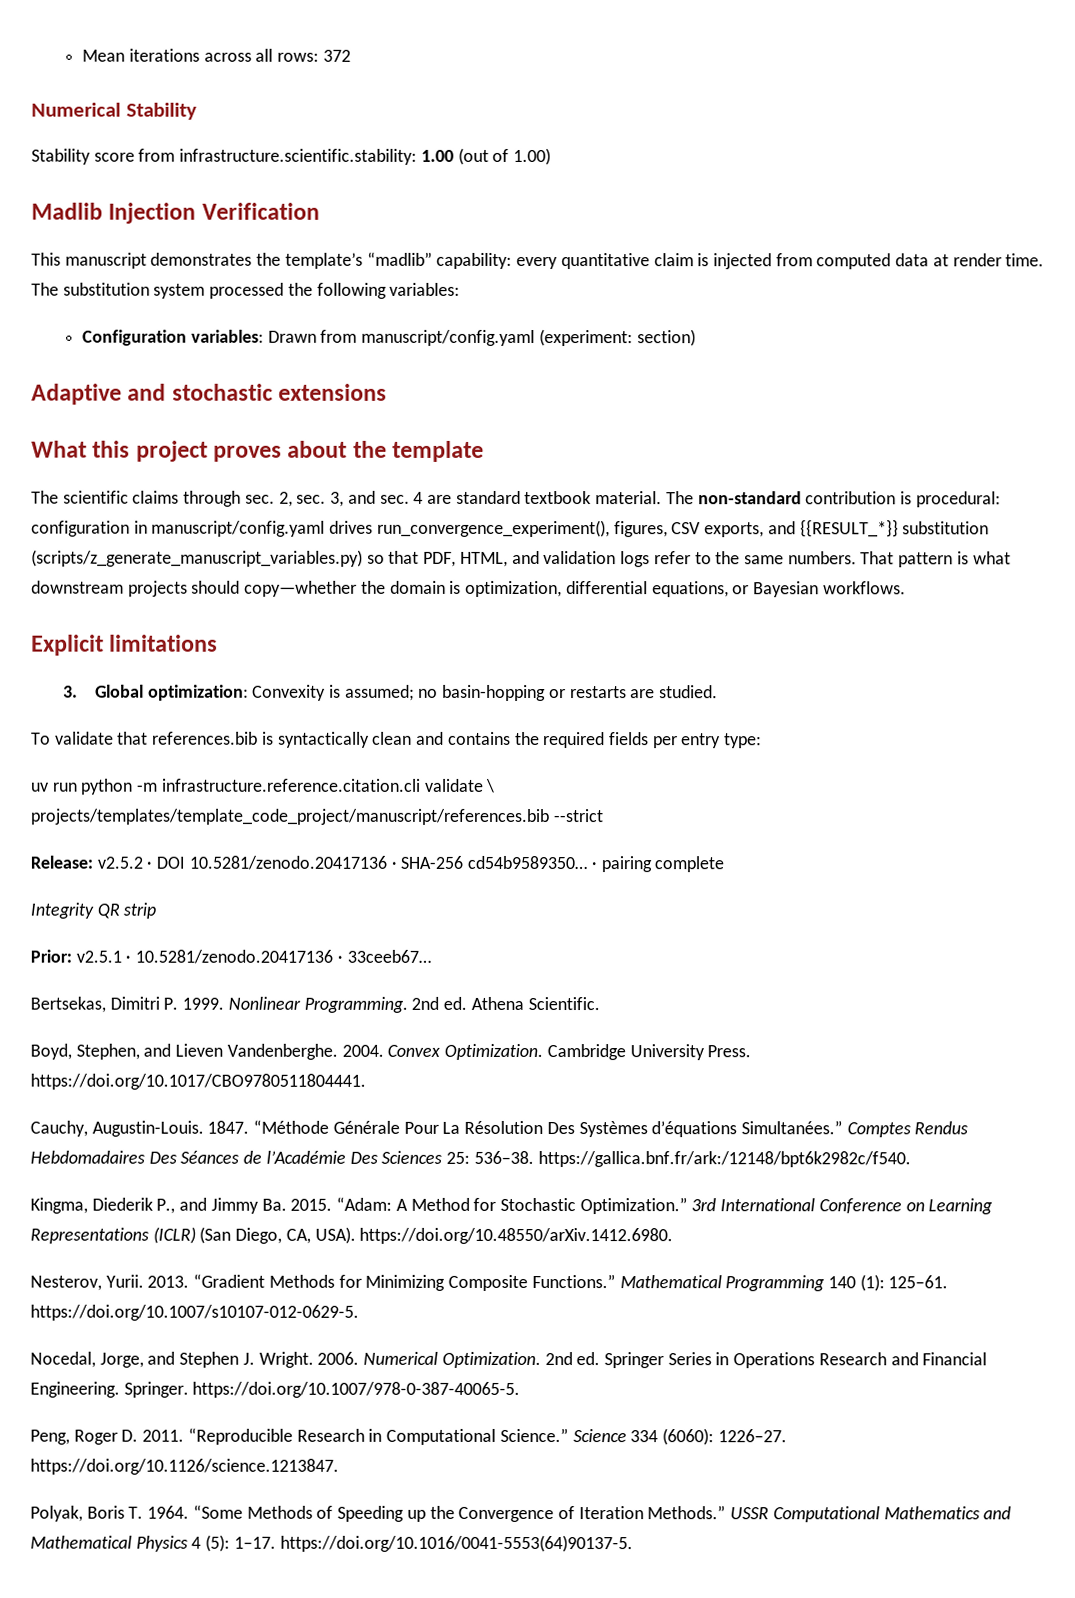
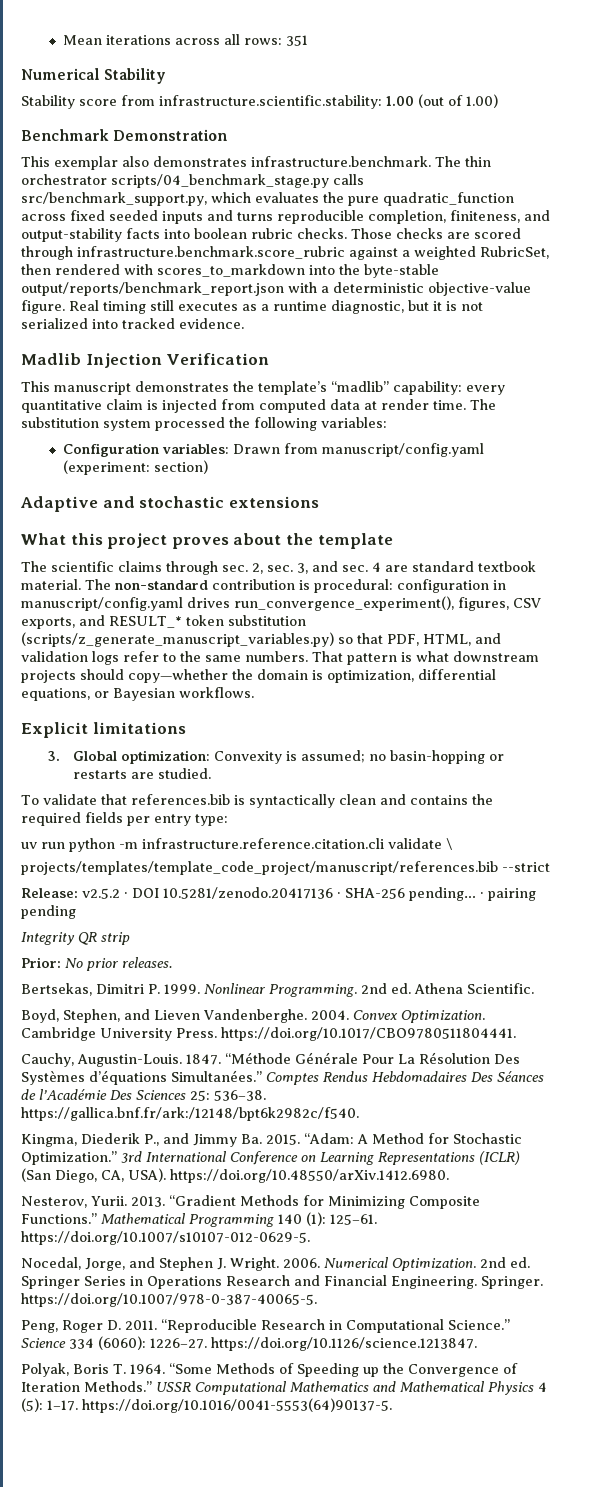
- Mean iterations across all rows: 372
+ Mean iterations across all rows: 351
+ Benchmark Demonstration
+ This exemplar also demonstrates infrastructure.benchmark. The thin orchestrator scripts/04_benchmark_stage.py calls src/benchmark_support.py, which evaluates the pure quadratic_function across fixed seeded inputs and turns reproducible completion, finiteness, and output-stability facts into boolean rubric checks. Those checks are scored through infrastructure.benchmark.score_rubric against a weighted RubricSet, then rendered with scores_to_markdown into the byte-stable output/reports/benchmark_report.json with a deterministic objective-value figure. Real timing still executes as a runtime diagnostic, but it is not serialized into tracked evidence.
- The non-standard contribution is procedural: configuration in manuscript/config.yaml drives run_convergence_experiment(), figures, CSV exports, and {{RESULT_*}} substitution (scripts/z_generate_manuscript_variables.py) so that PDF, HTML, and validation logs refer to the same numbers.
+ The non-standard contribution is procedural: configuration in manuscript/config.yaml drives run_convergence_experiment(), figures, CSV exports, and RESULT_* token substitution (scripts/z_generate_manuscript_variables.py) so that PDF, HTML, and validation logs refer to the same numbers.
- Release: v2.5.2 · DOI 10.5281/zenodo.20417136 · SHA-256 cd54b9589350…
+ Release: v2.5.2 · DOI 10.5281/zenodo.20417136 · SHA-256 pending…
- · pairing complete
+ · pairing pending
- Prior: v2.5.1 · 10.5281/zenodo.20417136 · 33ceeb67…
+ Prior: No prior releases.

